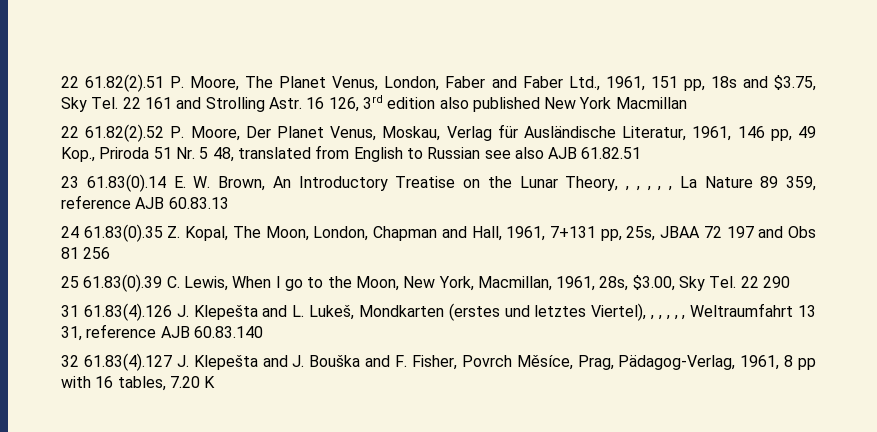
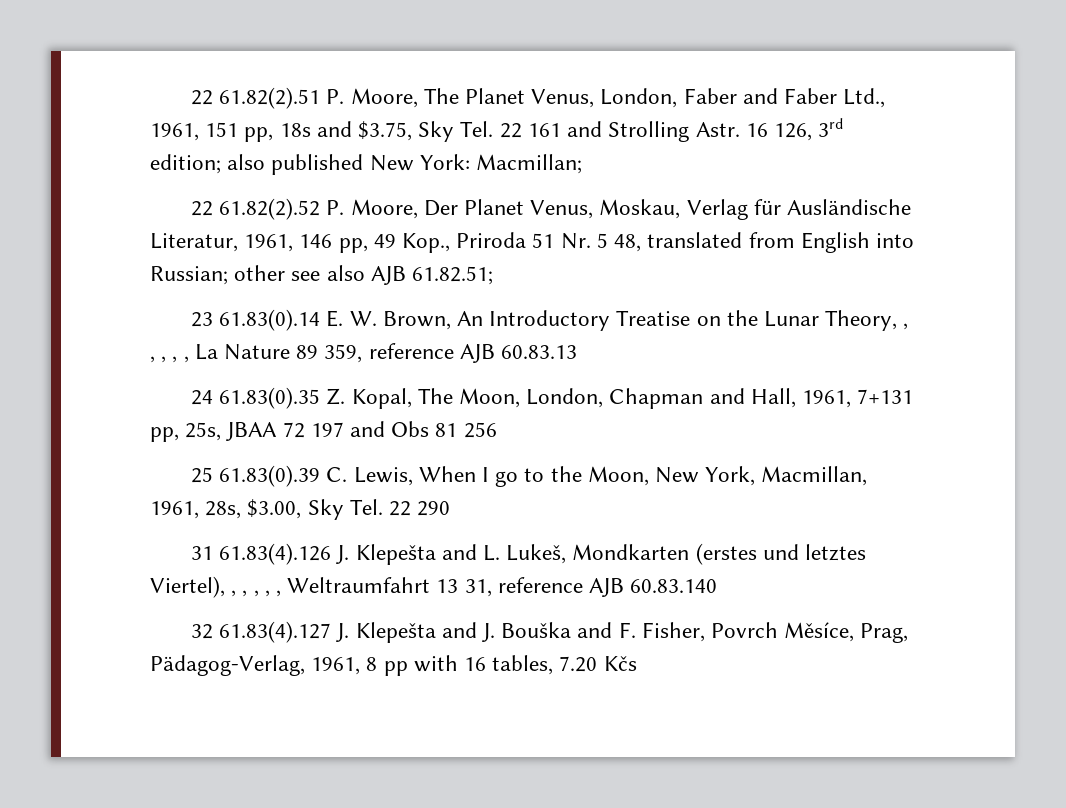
- 16 126, 3rd edition also published New York Macmillan
+ 16 126, 3rd edition; also published New York: Macmillan;
- 22 61.82(2).52 P. Moore, Der Planet Venus, Moskau, Verlag für Ausländische Literatur, 1961, 146 pp, 49 Kop., Priroda 51 Nr. 5 48, translated from English to Russian see also AJB 61.82.51
+ 22 61.82(2).52 P. Moore, Der Planet Venus, Moskau, Verlag für Ausländische Literatur, 1961, 146 pp, 49 Kop., Priroda 51 Nr. 5 48, translated from English into Russian; other see also AJB 61.82.51;
- 32 61.83(4).127 J. Klepešta and J. Bouška and F. Fisher, Povrch Měsíce, Prag, Pädagog-Verlag, 1961, 8 pp with 16 tables, 7.20 K
+ 32 61.83(4).127 J. Klepešta and J. Bouška and F. Fisher, Povrch Měsíce, Prag, Pädagog-Verlag, 1961, 8 pp with 16 tables, 7.20 Kčs

